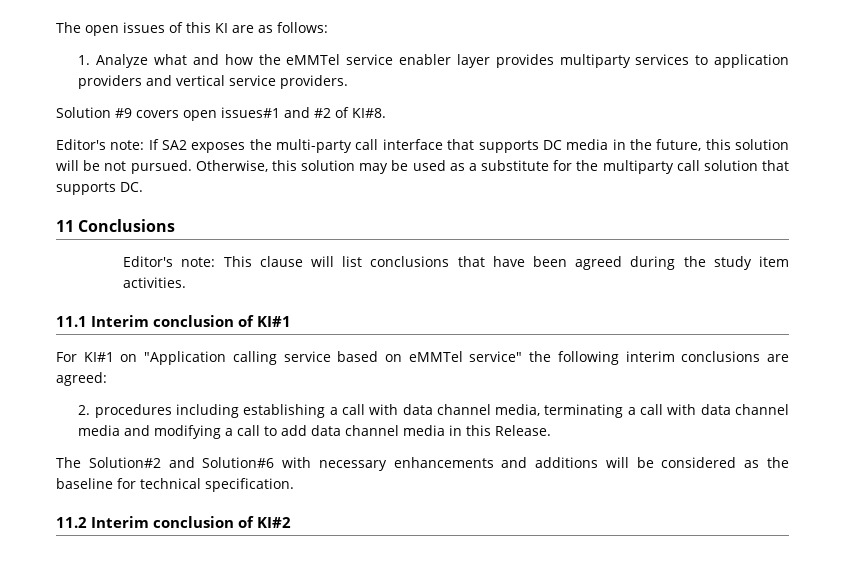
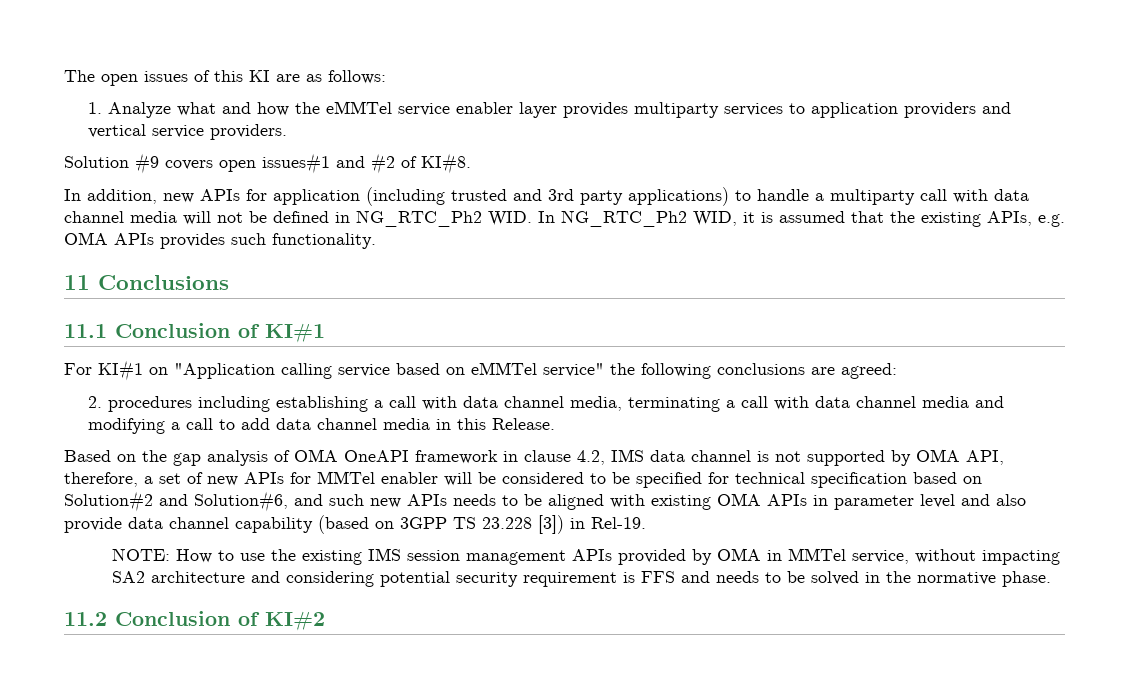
- Editor's note: If SA2 exposes the multi-party call interface that supports DC media in the future, this solution will be not pursued. Otherwise, this solution may be used as a substitute for the multiparty call solution that supports DC.
+ In addition, new APIs for application (including trusted and 3rd party applications) to handle a multiparty call with data channel media will not be defined in NG_RTC_Ph2 WID. In NG_RTC_Ph2 WID, it is assumed that the existing APIs, e.g. OMA APIs provides such functionality.
  11 Conclusions
- Editor's note: This clause will list conclusions that have been agreed during the study item activities.
- 11.1 Interim conclusion of KI#1
+ 11.1 Conclusion of KI#1
- For KI#1 on "Application calling service based on eMMTel service" the following interim conclusions are agreed:
+ For KI#1 on "Application calling service based on eMMTel service" the following conclusions are agreed:
- The Solution#2 and Solution#6 with necessary enhancements and additions will be considered as the baseline for technical specification.
+ Based on the gap analysis of OMA OneAPI framework in clause 4.2, IMS data channel is not supported by OMA API, therefore, a set of new APIs for MMTel enabler will be considered to be specified for technical specification based on Solution#2 and Solution#6, and such new APIs needs to be aligned with existing OMA APIs in parameter level and also provide data channel capability (based on 3GPP TS 23.228 [3]) in Rel-19.
+ NOTE: How to use the existing IMS session management APIs provided by OMA in MMTel service, without impacting SA2 architecture and considering potential security requirement is FFS and needs to be solved in the normative phase.
- 11.2 Interim conclusion of KI#2
+ 11.2 Conclusion of KI#2

